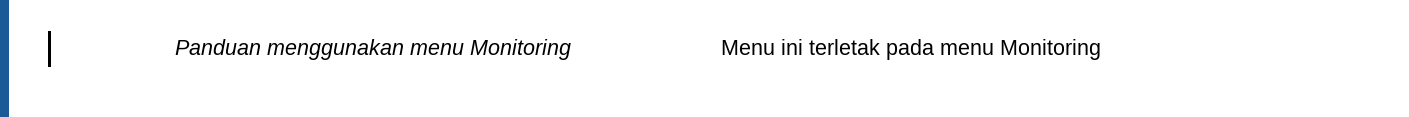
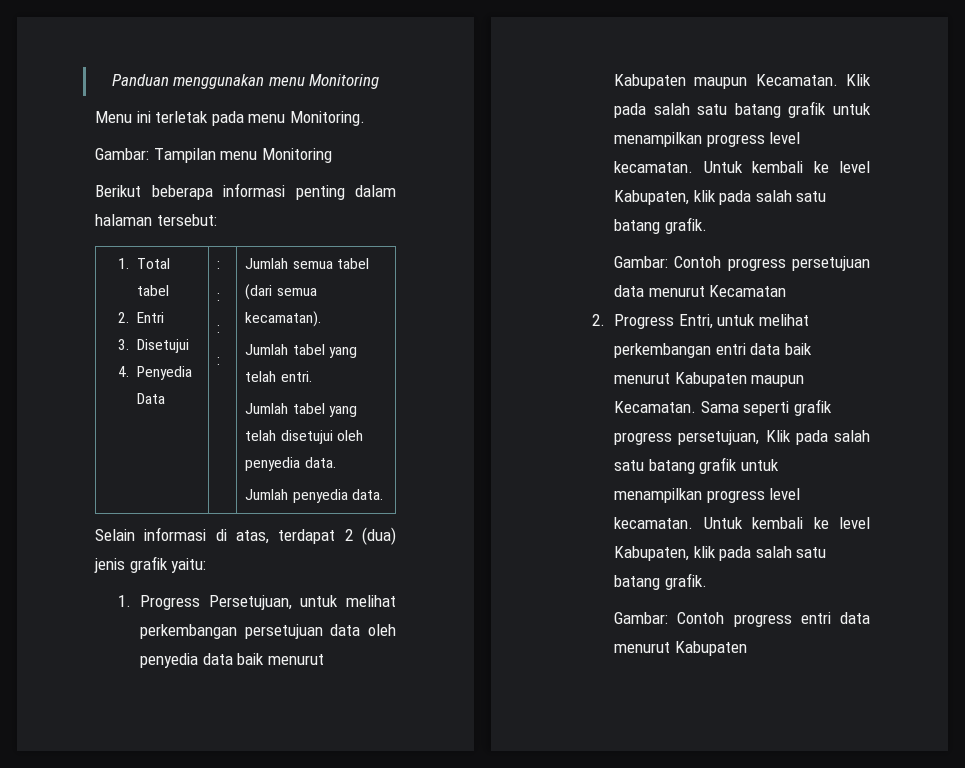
- Menu ini terletak pada menu Monitoring
+ Menu ini terletak pada menu Monitoring.
+ Gambar: Tampilan menu Monitoring
+ Berikut beberapa informasi penting dalam halaman tersebut:
+ 1. Total tabel
+ 2. Entri
+ 3. Disetujui
+ 4. Penyedia Data | :
+ :
+ :
+ : | Jumlah semua tabel (dari semua kecamatan).
+ Jumlah tabel yang telah entri.
+ Jumlah tabel yang telah disetujui oleh penyedia data.
+ Jumlah penyedia data.
+ Selain informasi di atas, terdapat 2 (dua) jenis grafik yaitu:
+ 1. Progress Persetujuan, untuk melihat perkembangan persetujuan data oleh penyedia data baik menurut Kabupaten maupun Kecamatan. Klik pada salah satu batang grafik untuk menampilkan progress level kecamatan. Untuk kembali ke level Kabupaten, klik pada salah satu batang grafik.
+ Gambar: Contoh progress persetujuan data menurut Kecamatan
+ 2. Progress Entri, untuk melihat perkembangan entri data baik menurut Kabupaten maupun Kecamatan. Sama seperti grafik progress persetujuan, Klik pada salah satu batang grafik untuk menampilkan progress level kecamatan. Untuk kembali ke level Kabupaten, klik pada salah satu batang grafik.
+ Gambar: Contoh progress entri data menurut Kabupaten

